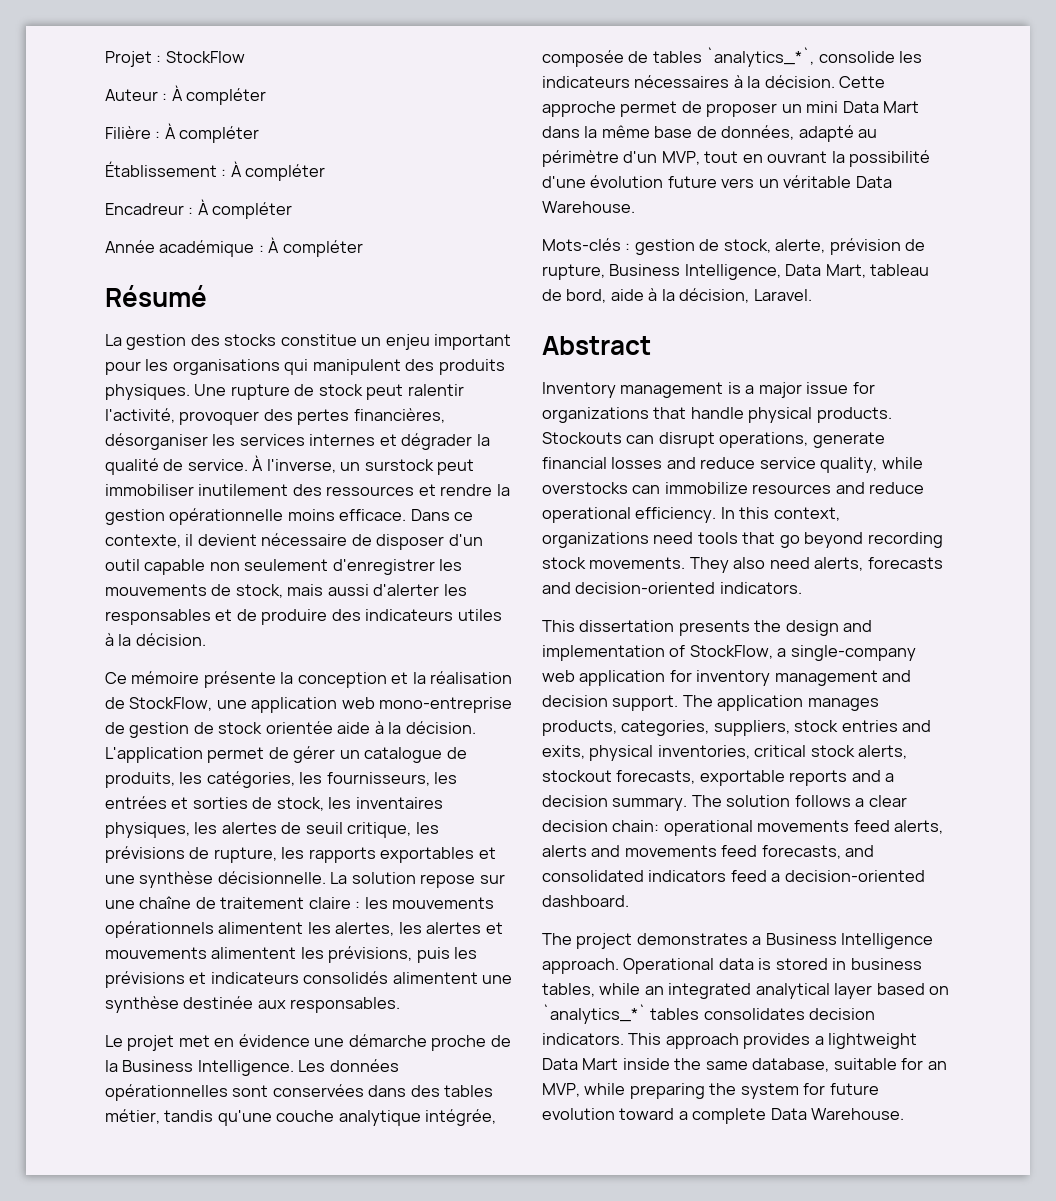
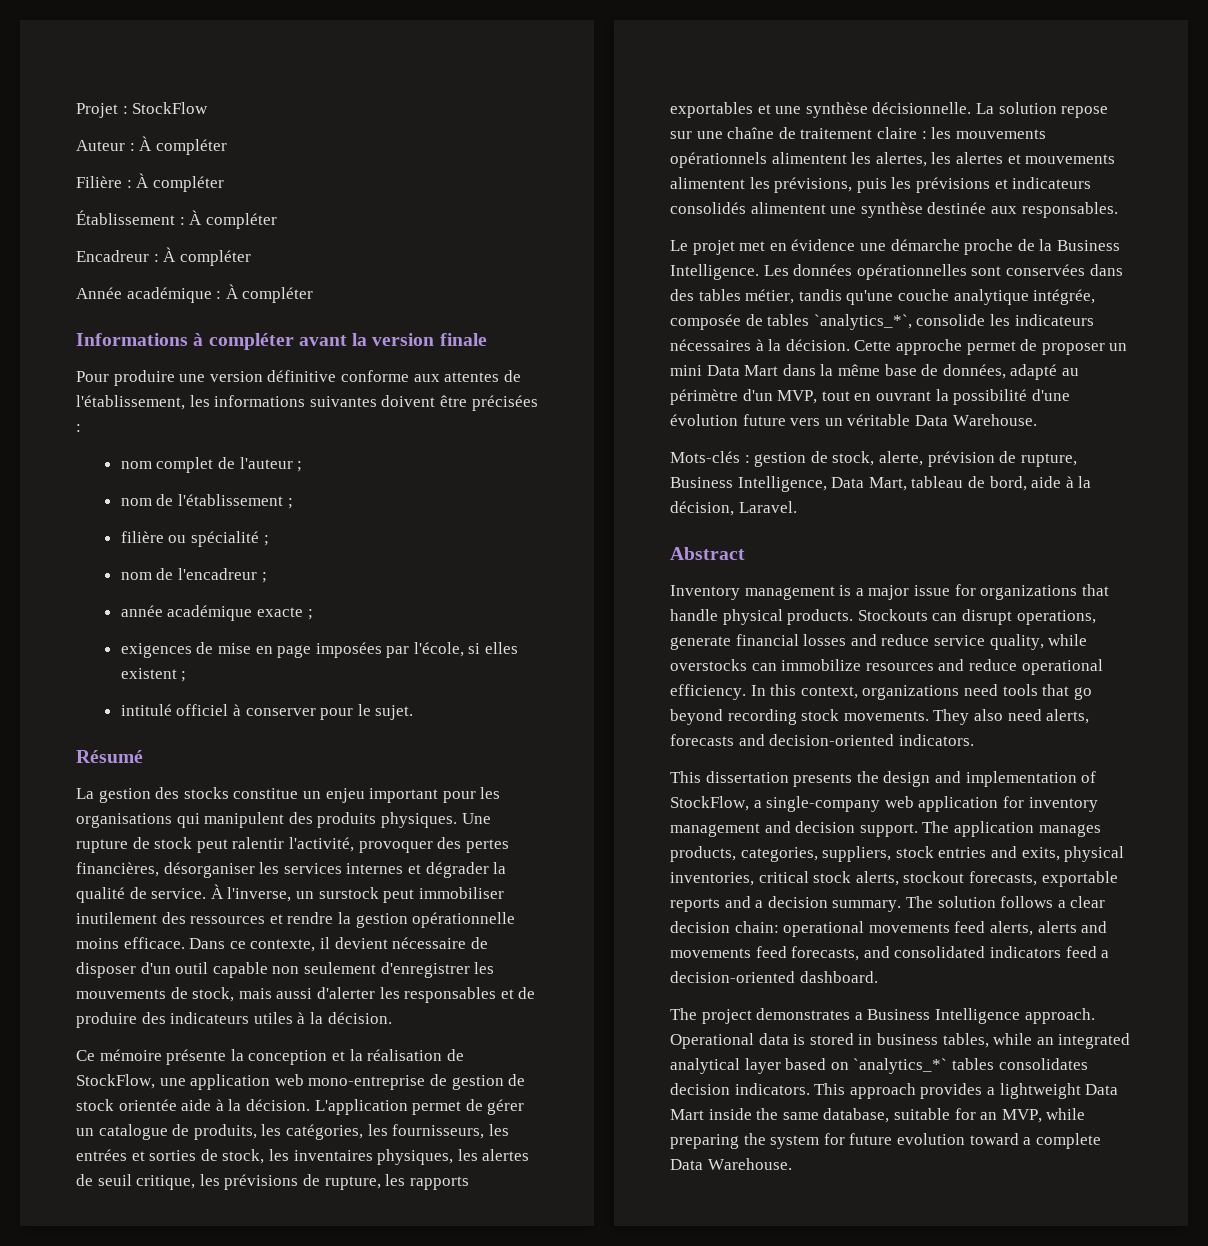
+ Informations à compléter avant la version finale
+ Pour produire une version définitive conforme aux attentes de l'établissement, les informations suivantes doivent être précisées :
+ nom complet de l'auteur ;
+ nom de l'établissement ;
+ filière ou spécialité ;
+ nom de l'encadreur ;
+ année académique exacte ;
+ exigences de mise en page imposées par l'école, si elles existent ;
+ intitulé officiel à conserver pour le sujet.

